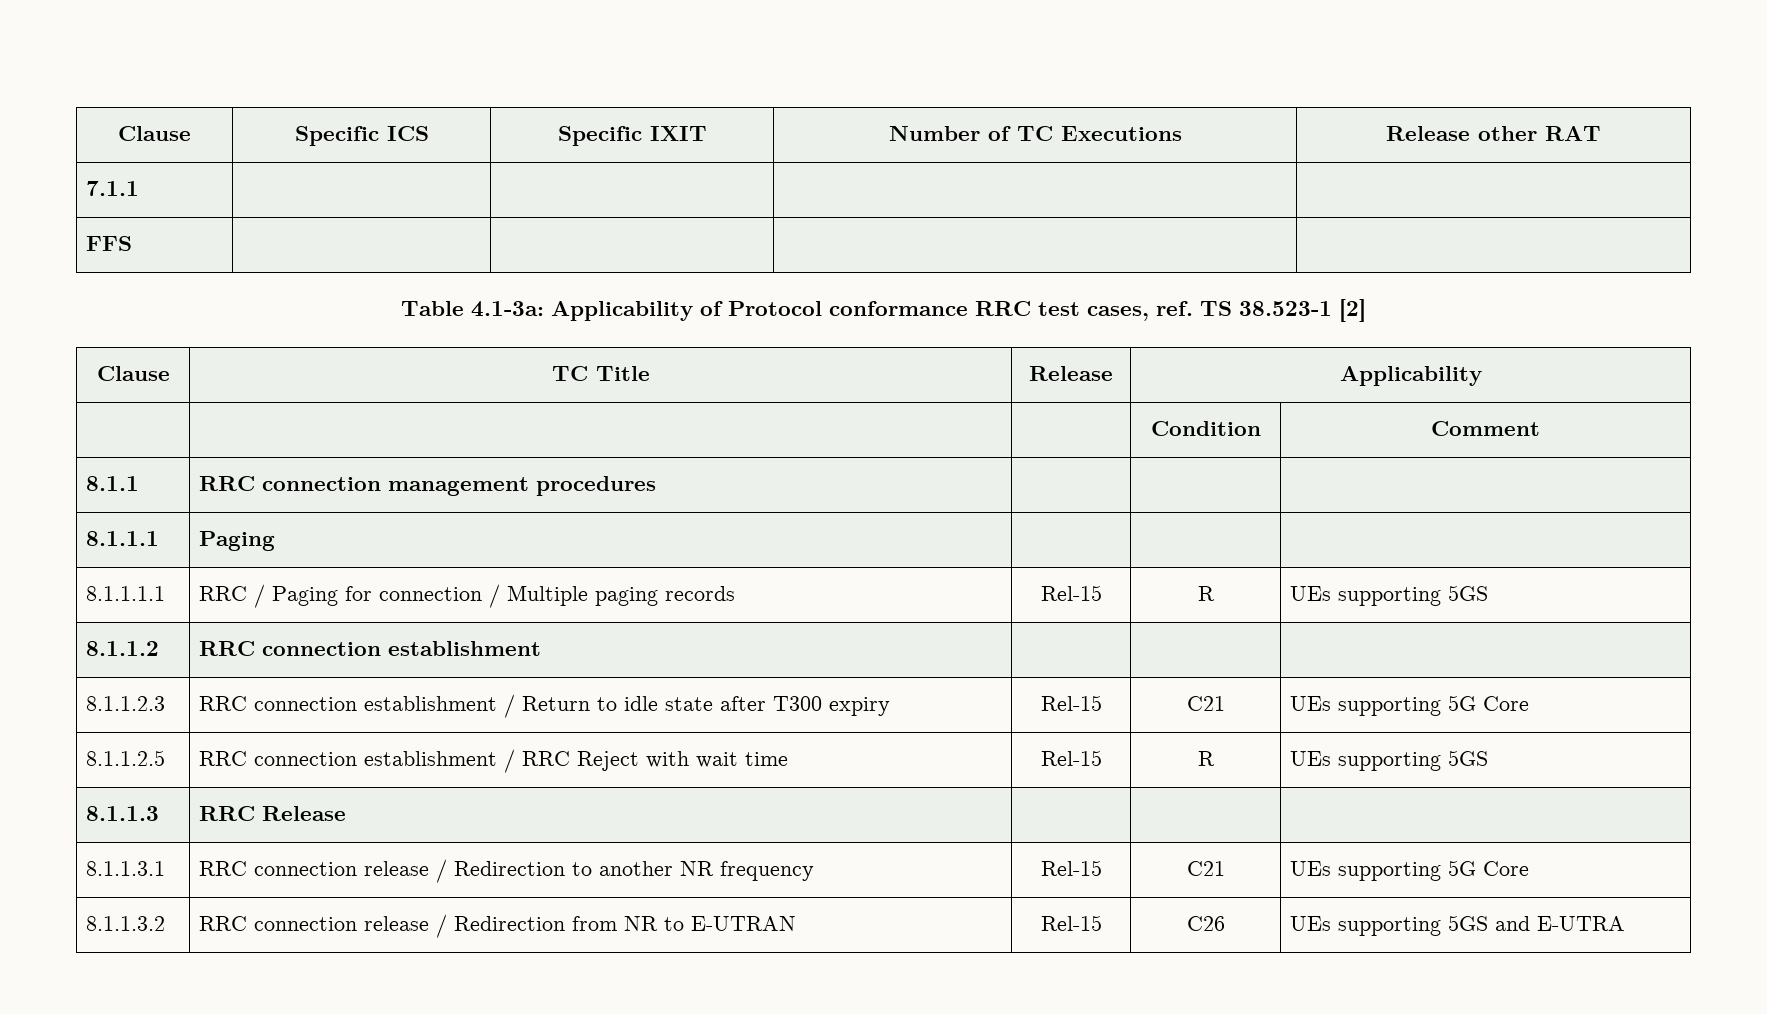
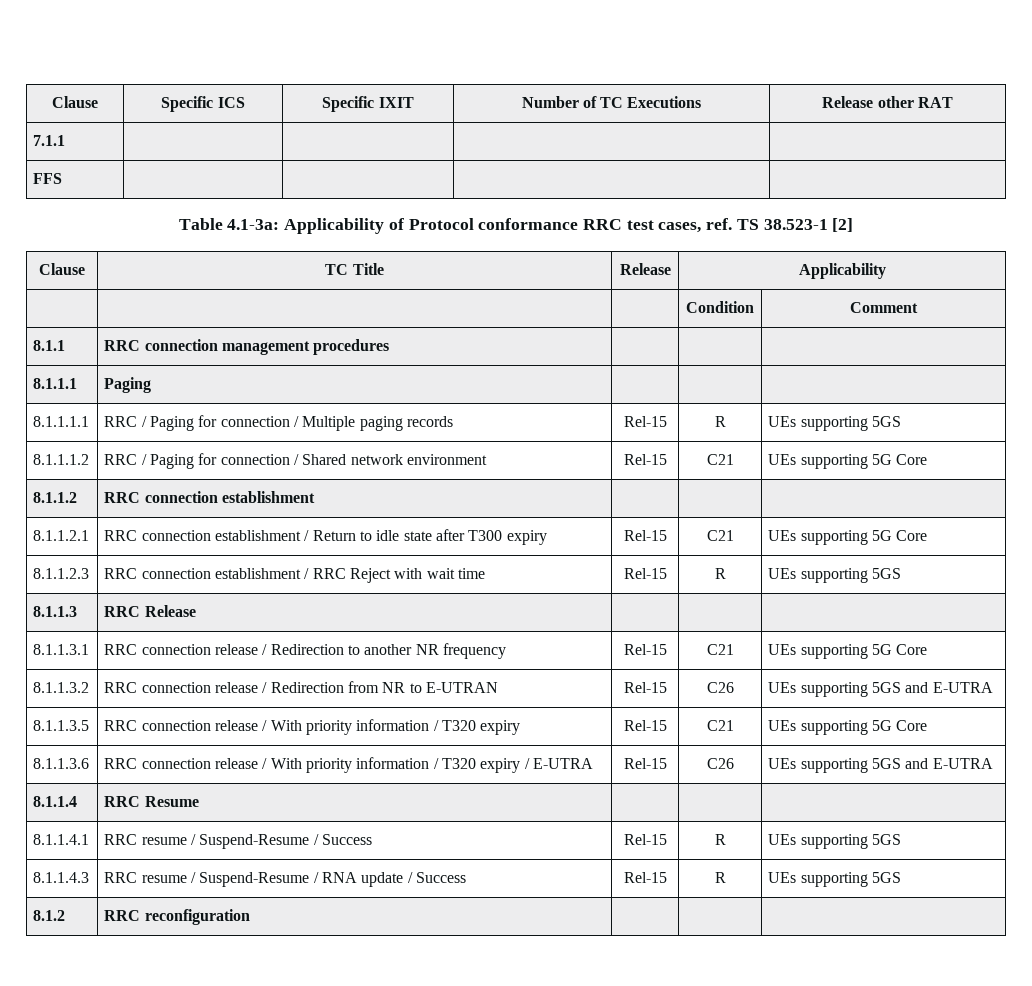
+ 8.1.1.1.2 | RRC / Paging for connection / Shared network environment | Rel-15 | C21 | UEs supporting 5G Core
- 8.1.1.2.3 | RRC connection establishment / Return to idle state after T300 expiry | Rel-15 | C21 | UEs supporting 5G Core
+ 8.1.1.2.1 | RRC connection establishment / Return to idle state after T300 expiry | Rel-15 | C21 | UEs supporting 5G Core
- 8.1.1.2.5 | RRC connection establishment / RRC Reject with wait time | Rel-15 | R | UEs supporting 5GS
+ 8.1.1.2.3 | RRC connection establishment / RRC Reject with wait time | Rel-15 | R | UEs supporting 5GS
+ 8.1.1.3.5 | RRC connection release / With priority information / T320 expiry | Rel-15 | C21 | UEs supporting 5G Core
+ 8.1.1.3.6 | RRC connection release / With priority information / T320 expiry / E-UTRA | Rel-15 | C26 | UEs supporting 5GS and E-UTRA
+ 8.1.1.4 | RRC Resume | | |
+ 8.1.1.4.1 | RRC resume / Suspend-Resume / Success | Rel-15 | R | UEs supporting 5GS
+ 8.1.1.4.3 | RRC resume / Suspend-Resume / RNA update / Success | Rel-15 | R | UEs supporting 5GS
+ 8.1.2 | RRC reconfiguration | | |

